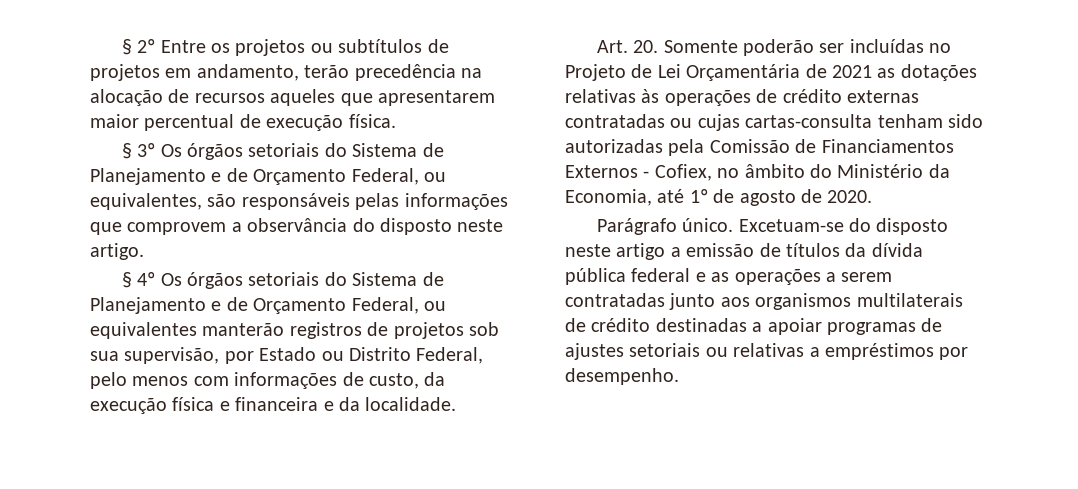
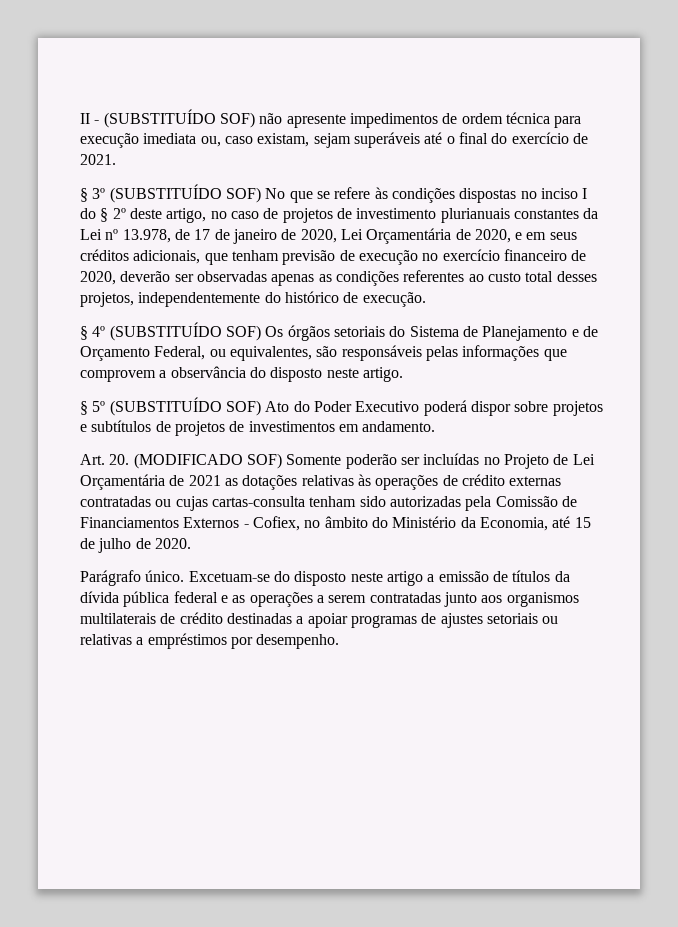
- § 2º Entre os projetos ou subtítulos de projetos em andamento, terão precedência na alocação de recursos aqueles que apresentarem maior percentual de execução física.
- § 3º Os órgãos setoriais do Sistema de Planejamento e de Orçamento Federal, ou equivalentes, são responsáveis pelas informações que comprovem a observância do disposto neste artigo.
+ II - (SUBSTITUÍDO SOF) não apresente impedimentos de ordem técnica para execução imediata ou, caso existam, sejam superáveis até o final do exercício de 2021.
+ § 3º (SUBSTITUÍDO SOF) No que se refere às condições dispostas no inciso I do § 2º deste artigo, no caso de projetos de investimento plurianuais constantes da Lei nº 13.978, de 17 de janeiro de 2020, Lei Orçamentária de 2020, e em seus créditos adicionais, que tenham previsão de execução no exercício financeiro de 2020, deverão ser observadas apenas as condições referentes ao custo total desses projetos, independentemente do histórico de execução.
+ § 4º (SUBSTITUÍDO SOF) Os órgãos setoriais do Sistema de Planejamento e de Orçamento Federal, ou equivalentes, são responsáveis pelas informações que comprovem a observância do disposto neste artigo.
- § 4º Os órgãos setoriais do Sistema de Planejamento e de Orçamento Federal, ou equivalentes manterão registros de projetos sob sua supervisão, por Estado ou Distrito Federal, pelo menos com informações de custo, da execução física e financeira e da localidade.
+ § 5º (SUBSTITUÍDO SOF) Ato do Poder Executivo poderá dispor sobre projetos e subtítulos de projetos de investimentos em andamento.
- Art. 20. Somente poderão ser incluídas no Projeto de Lei Orçamentária de 2021 as dotações relativas às operações de crédito externas contratadas ou cujas cartas-consulta tenham sido autorizadas pela Comissão de Financiamentos Externos - Cofiex, no âmbito do Ministério da Economia, até 1º de agosto de 2020.
+ Art. 20. (MODIFICADO SOF) Somente poderão ser incluídas no Projeto de Lei Orçamentária de 2021 as dotações relativas às operações de crédito externas contratadas ou cujas cartas-consulta tenham sido autorizadas pela Comissão de Financiamentos Externos - Cofiex, no âmbito do Ministério da Economia, até 15 de julho de 2020.

